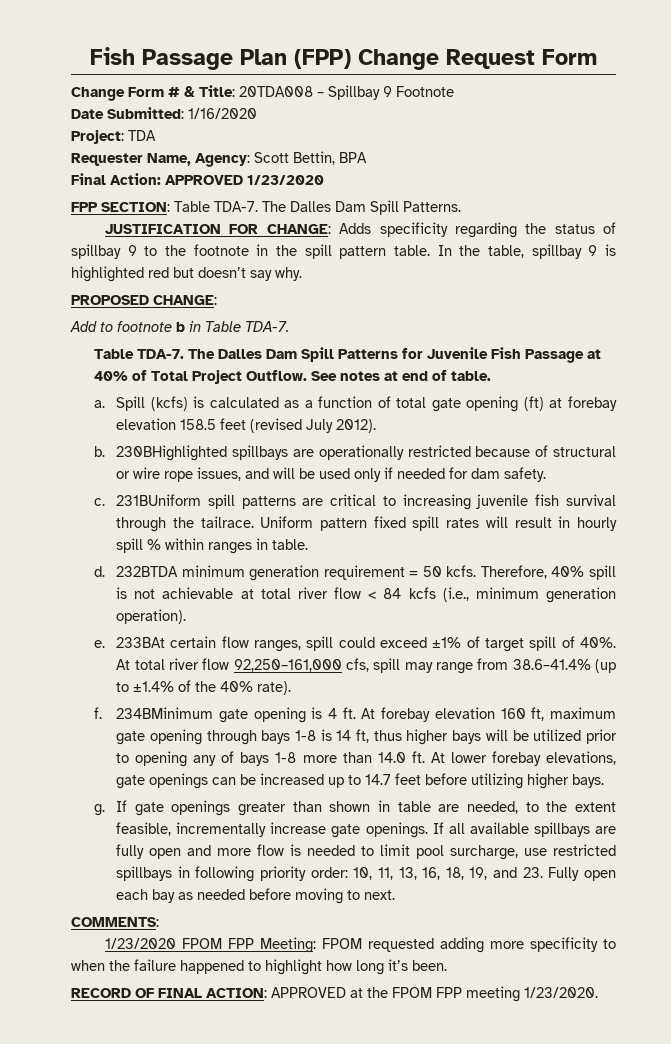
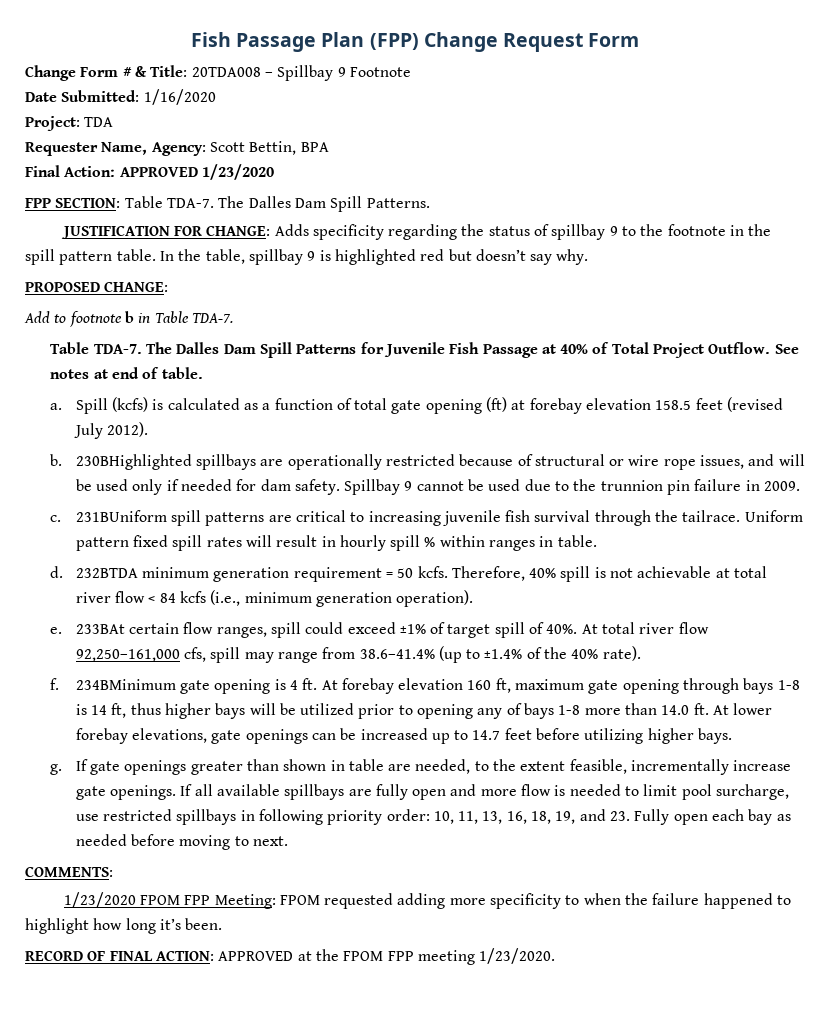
+ Spillbay 9 cannot be used due to the trunnion pin failure in 2009.

